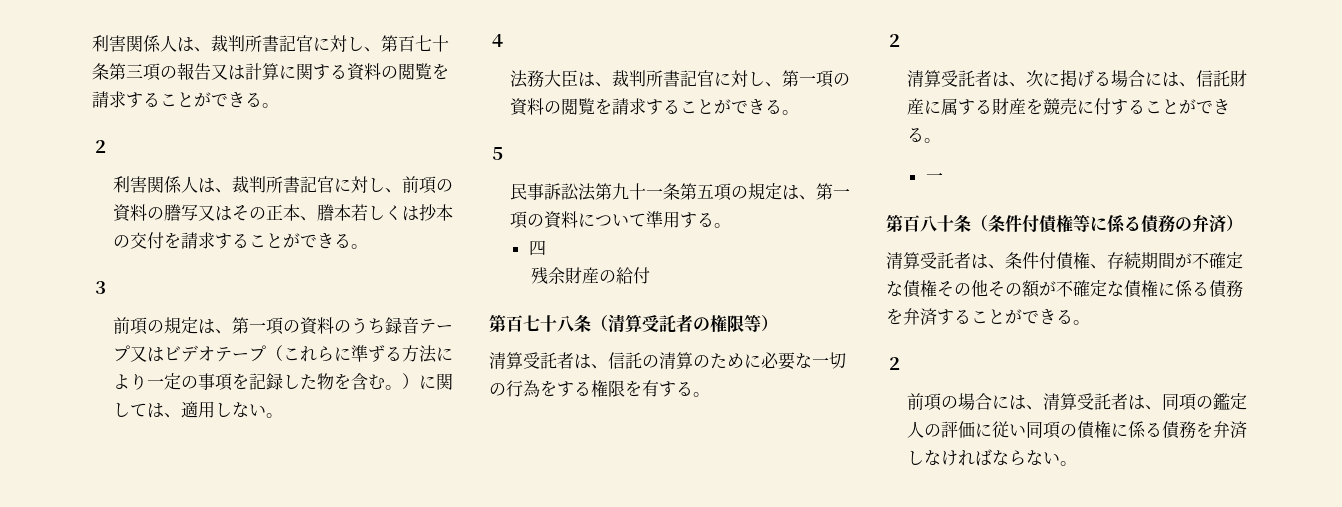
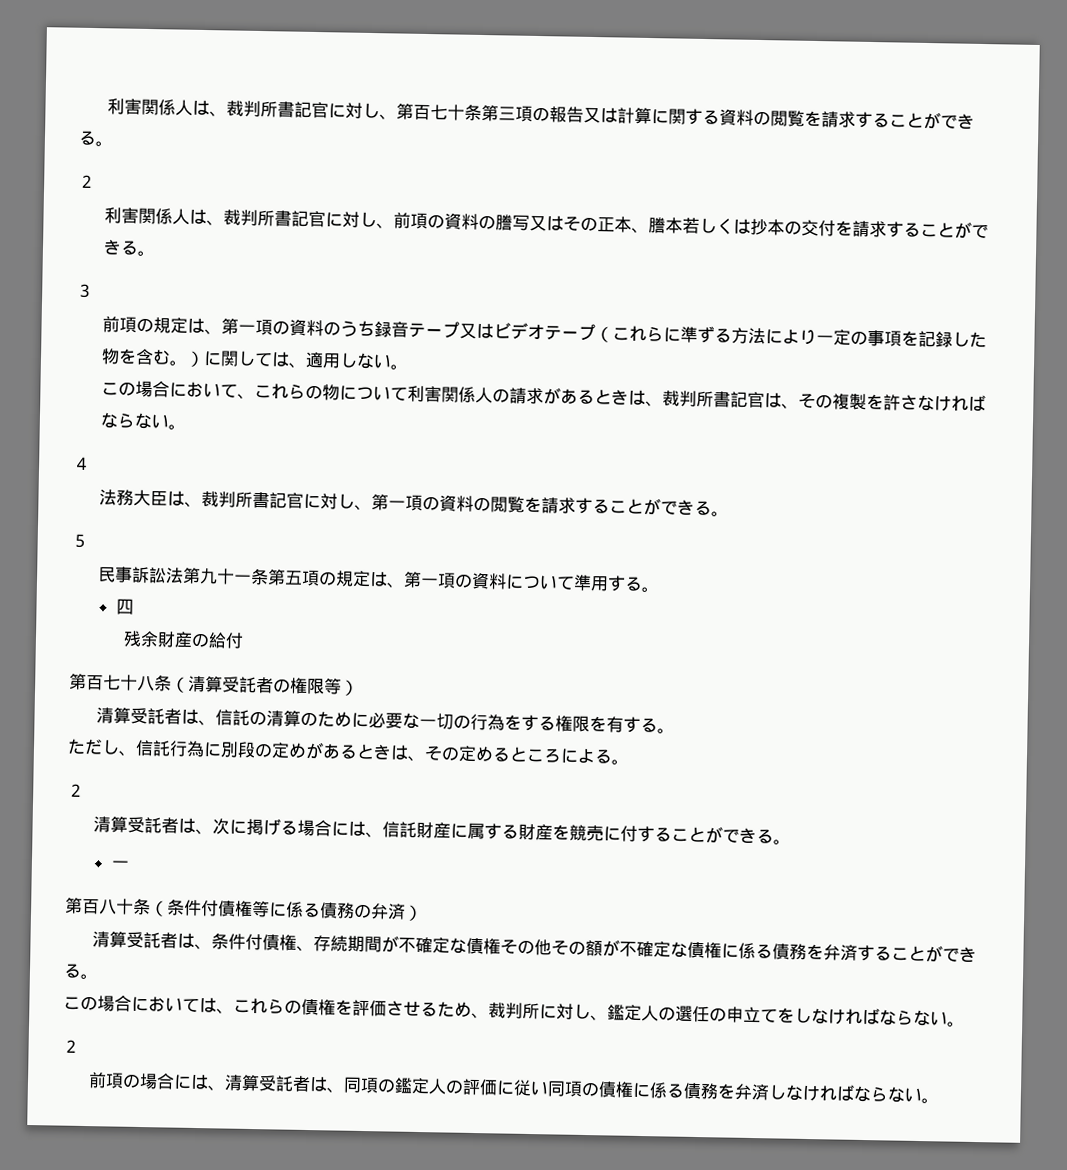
+ この場合において、これらの物について利害関係人の請求があるときは、裁判所書記官は、その複製を許さなければならない。
+ ただし、信託行為に別段の定めがあるときは、その定めるところによる。
+ この場合においては、これらの債権を評価させるため、裁判所に対し、鑑定人の選任の申立てをしなければならない。

